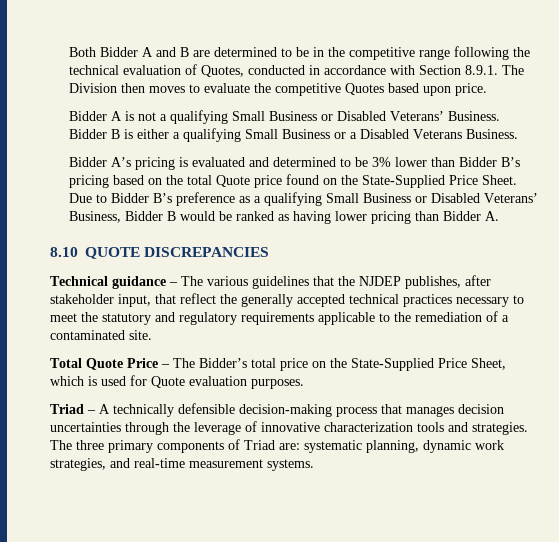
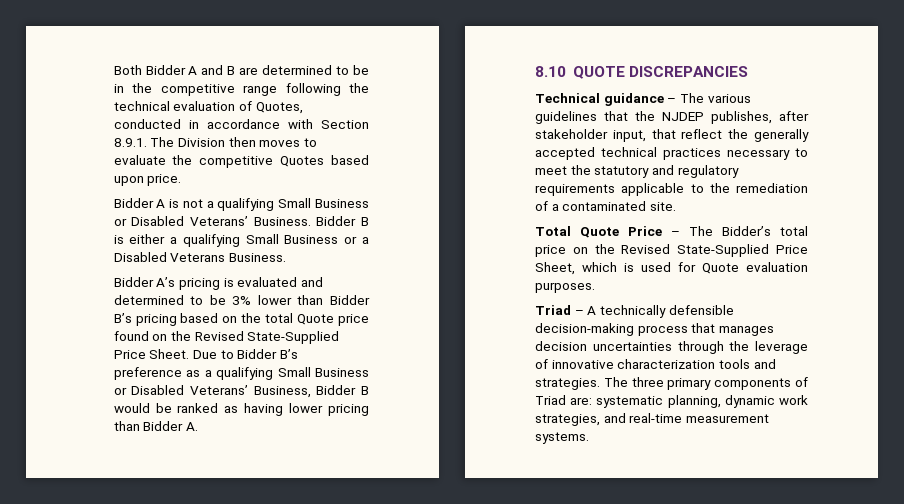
- Bidder A’s pricing is evaluated and determined to be 3% lower than Bidder B’s pricing based on the total Quote price found on the State-Supplied Price Sheet.
+ Bidder A’s pricing is evaluated and determined to be 3% lower than Bidder B’s pricing based on the total Quote price found on the Revised State-Supplied Price Sheet.
- Total Quote Price – The Bidder’s total price on the State-Supplied Price Sheet, which is used for Quote evaluation purposes.
+ Total Quote Price – The Bidder’s total price on the Revised State-Supplied Price Sheet, which is used for Quote evaluation purposes.

